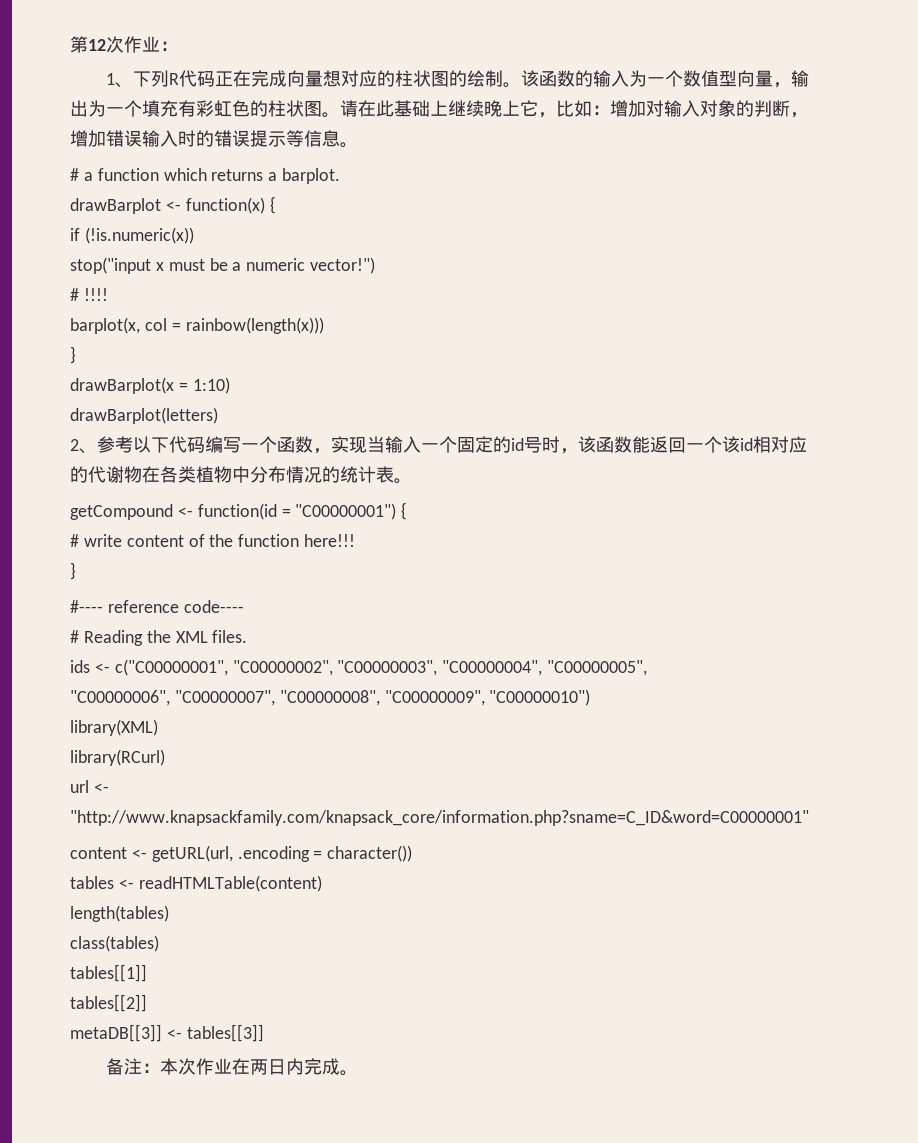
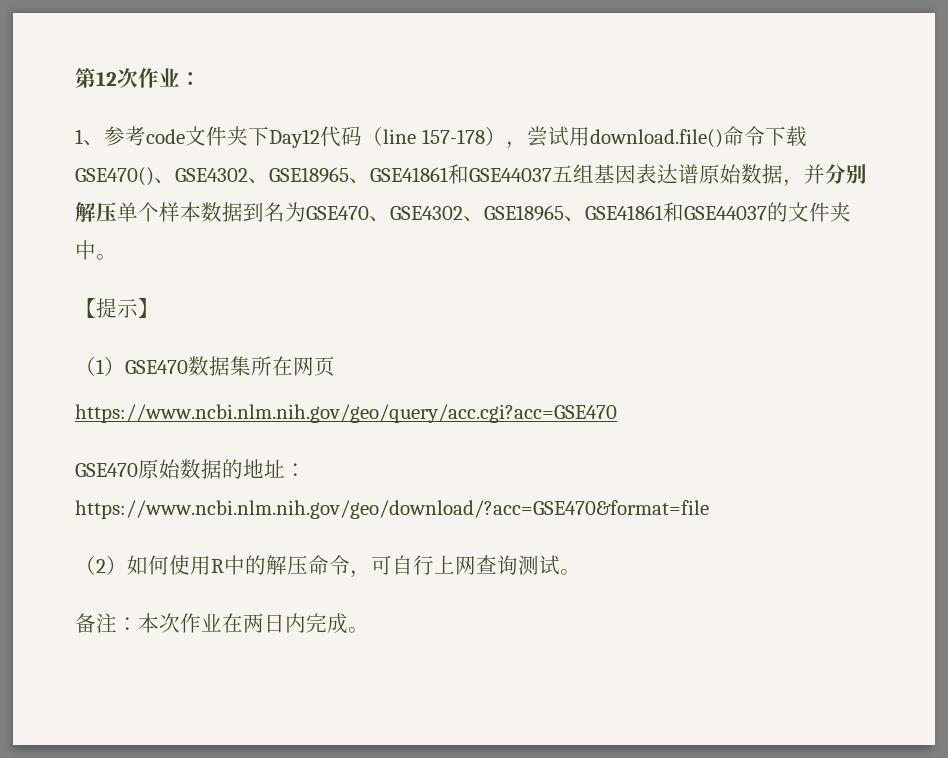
- 1、下列R代码正在完成向量想对应的柱状图的绘制。该函数的输入为一个数值型向量，输出为一个填充有彩虹色的柱状图。请在此基础上继续晚上它，比如：增加对输入对象的判断，增加错误输入时的错误提示等信息。
- # a function which returns a barplot.
- drawBarplot <- function(x) {
- if (!is.numeric(x))
- stop("input x must be a numeric vector!")
- # !!!!
- barplot(x, col = rainbow(length(x)))
- }
- drawBarplot(x = 1:10)
- drawBarplot(letters)
- 2、参考以下代码编写一个函数，实现当输入一个固定的id号时，该函数能返回一个该id相对应的代谢物在各类植物中分布情况的统计表。
- getCompound <- function(id = "C00000001") {
- # write content of the function here!!!
- }
- #---- reference code----
- # Reading the XML files.
- ids <- c("C00000001", "C00000002", "C00000003", "C00000004", "C00000005",
- "C00000006", "C00000007", "C00000008", "C00000009", "C00000010")
- library(XML)
- library(RCurl)
- url <- "http://www.knapsackfamily.com/knapsack_core/information.php?sname=C_ID&word=C00000001"
- content <- getURL(url, .encoding = character())
- tables <- readHTMLTable(content)
- length(tables)
- class(tables)
- tables[[1]]
- tables[[2]]
- metaDB[[3]] <- tables[[3]]
+ 1、参考code文件夹下Day12代码（line 157-178），尝试用download.file()命令下载GSE470()、GSE4302、GSE18965、GSE41861和GSE44037五组基因表达谱原始数据，并分别解压单个样本数据到名为GSE470、GSE4302、GSE18965、GSE41861和GSE44037的文件夹中。
+ 【提示】
+ （1）GSE470数据集所在网页
+ https://www.ncbi.nlm.nih.gov/geo/query/acc.cgi?acc=GSE470
+ GSE470原始数据的地址：https://www.ncbi.nlm.nih.gov/geo/download/?acc=GSE470&format=file
+ （2）如何使用R中的解压命令，可自行上网查询测试。

